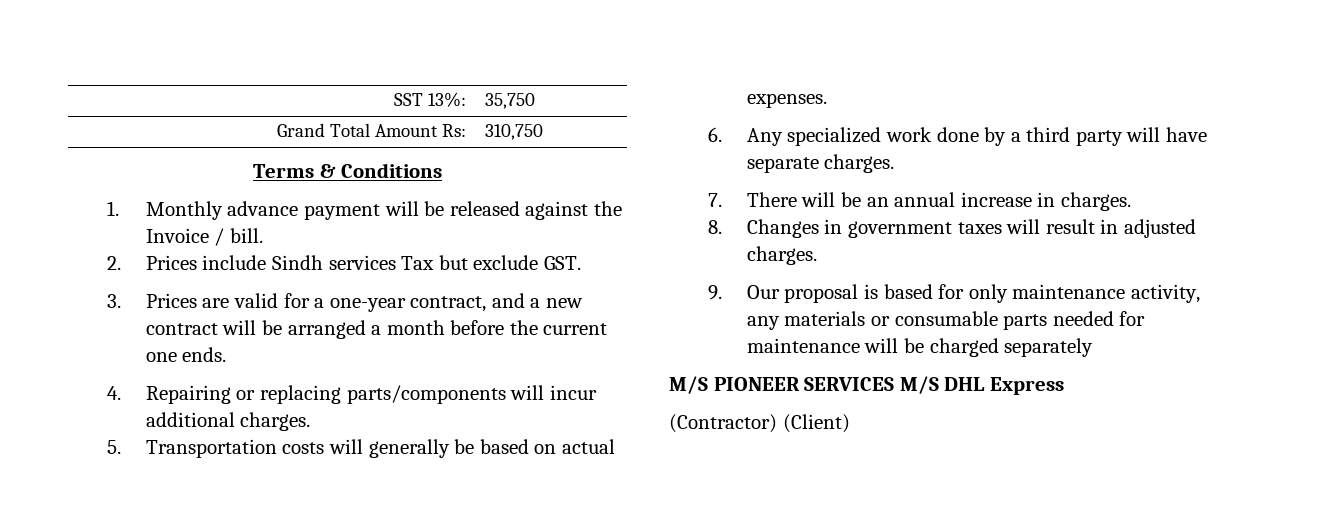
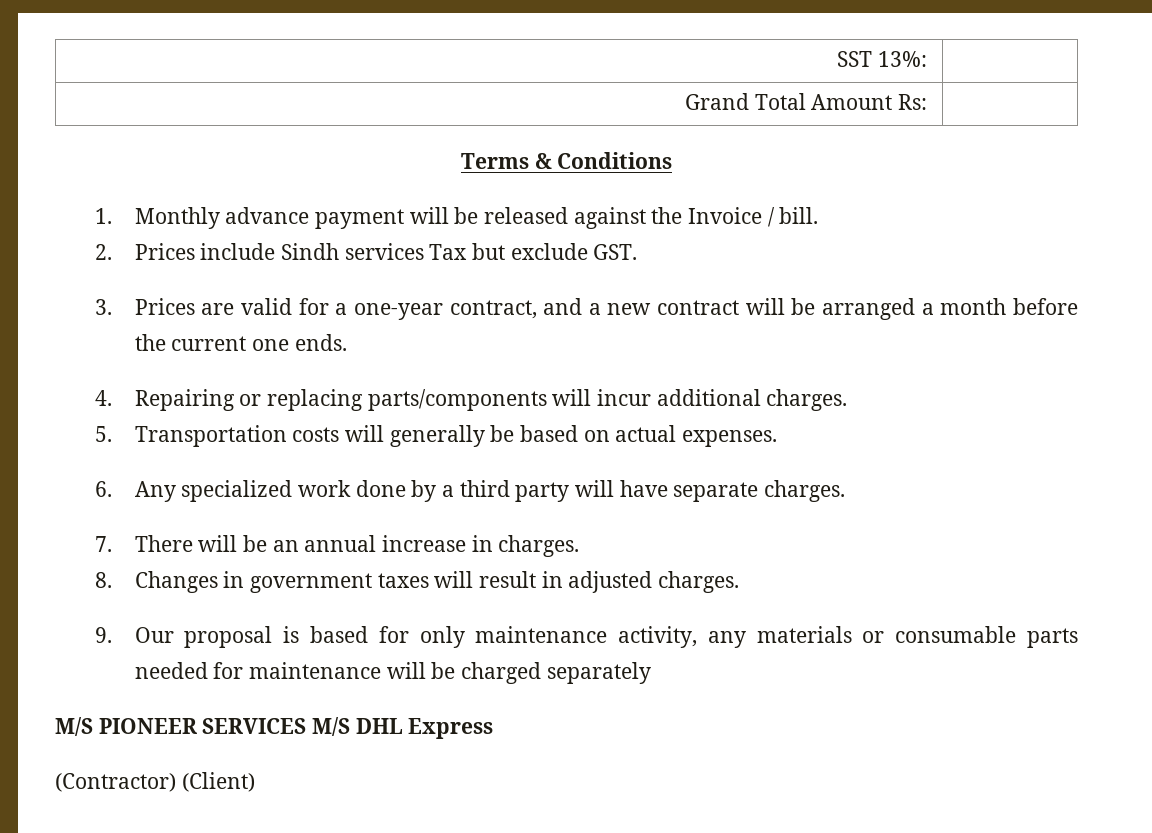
- SST 13%: | 35,750
+ SST 13%: |
- Grand Total Amount Rs: | 310,750
+ Grand Total Amount Rs: |

